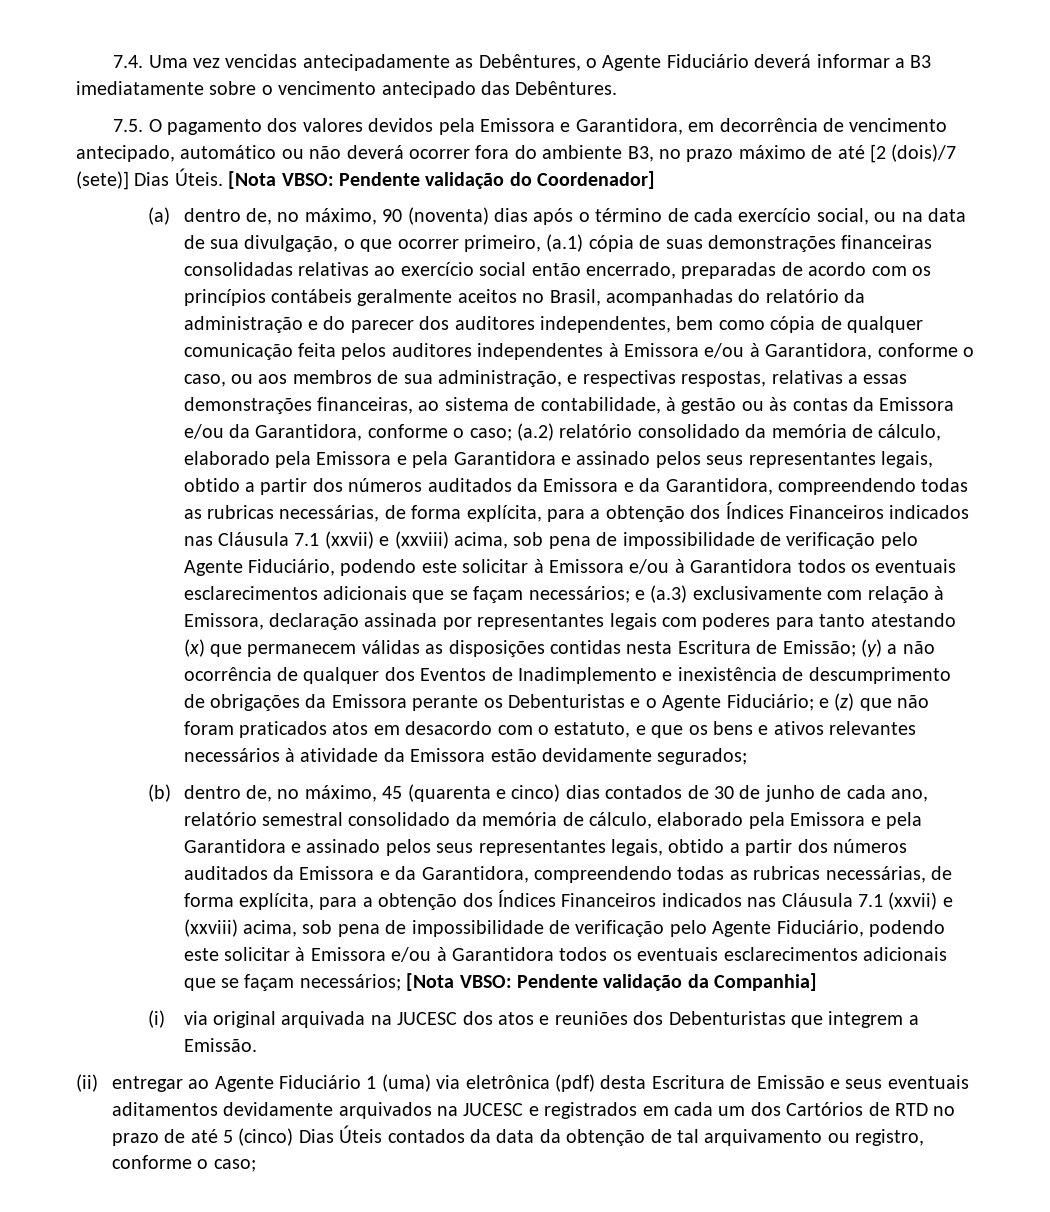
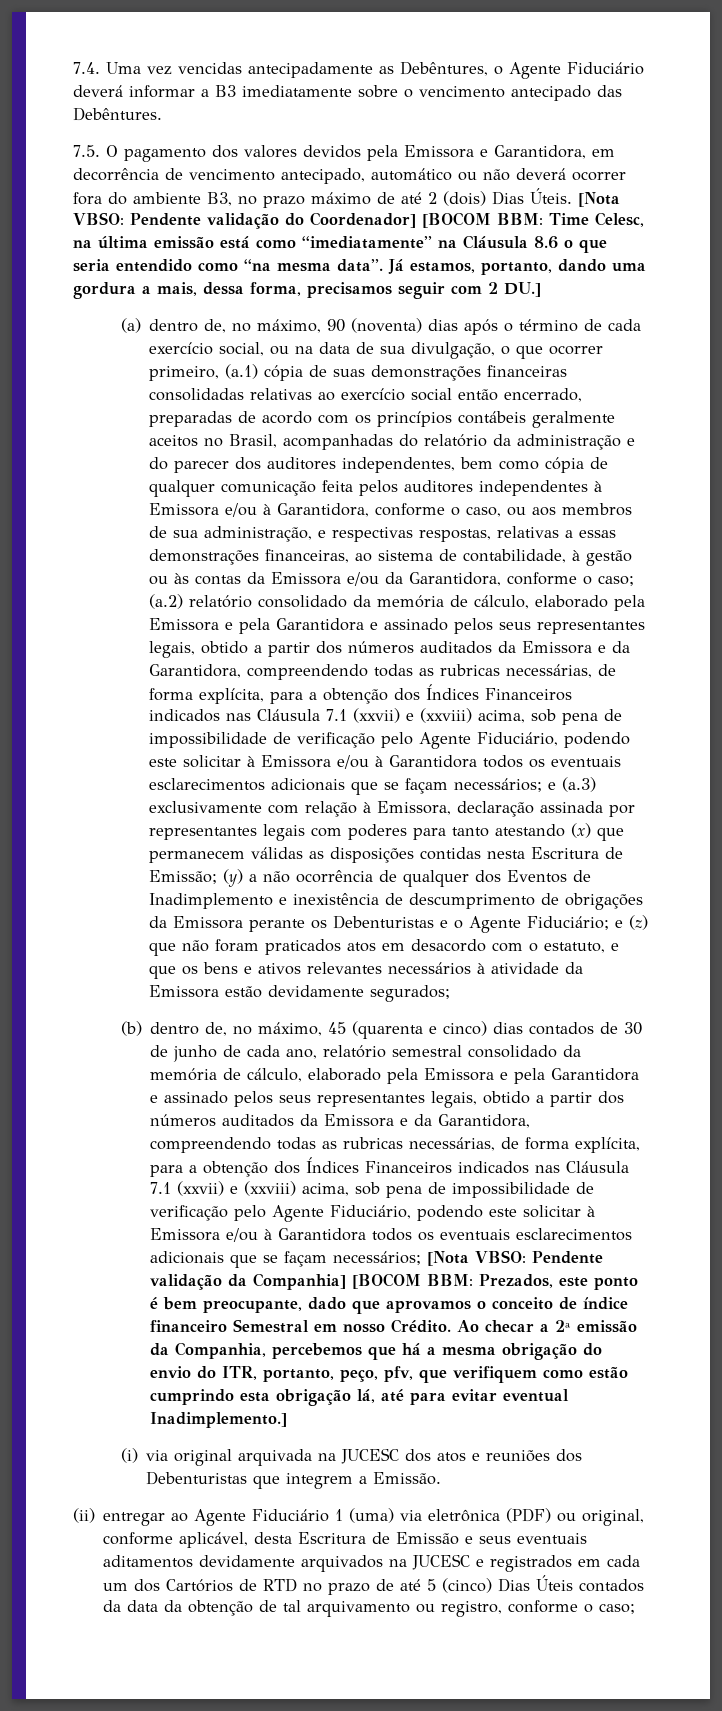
- 7.5. O pagamento dos valores devidos pela Emissora e Garantidora, em decorrência de vencimento antecipado, automático ou não deverá ocorrer fora do ambiente B3, no prazo máximo de até [2 (dois)/7 (sete)] Dias Úteis.
+ 7.5. O pagamento dos valores devidos pela Emissora e Garantidora, em decorrência de vencimento antecipado, automático ou não deverá ocorrer fora do ambiente B3, no prazo máximo de até 2 (dois) Dias Úteis.
- [Nota VBSO: Pendente validação do Coordenador]
+ [Nota VBSO: Pendente validação do Coordenador] [BOCOM BBM: Time Celesc, na última emissão está como “imediatamente” na Cláusula 8.6 o que seria entendido como “na mesma data”. Já estamos, portanto, dando uma gordura a mais, dessa forma, precisamos seguir com 2 DU.]
- Pendente validação da Companhia]
+ Pendente validação da Companhia] [BOCOM BBM: Prezados, este ponto é bem preocupante, dado que aprovamos o conceito de índice financeiro Semestral em nosso Crédito. Ao checar a 2ª emissão da Companhia, percebemos que há a mesma obrigação do envio do ITR, portanto, peço, pfv, que verifiquem como estão cumprindo esta obrigação lá, até para evitar eventual Inadimplemento.]
- (ii) entregar ao Agente Fiduciário 1 (uma) via eletrônica (pdf) desta Escritura de Emissão e seus eventuais aditamentos devidamente arquivados na JUCESC e registrados em cada um dos Cartórios de RTD no prazo de até 5 (cinco) Dias Úteis contados da data da obtenção de tal arquivamento ou registro, conforme o caso;
+ (ii) entregar ao Agente Fiduciário 1 (uma) via eletrônica (PDF) ou original, conforme aplicável, desta Escritura de Emissão e seus eventuais aditamentos devidamente arquivados na JUCESC e registrados em cada um dos Cartórios de RTD no prazo de até 5 (cinco) Dias Úteis contados da data da obtenção de tal arquivamento ou registro, conforme o caso;

